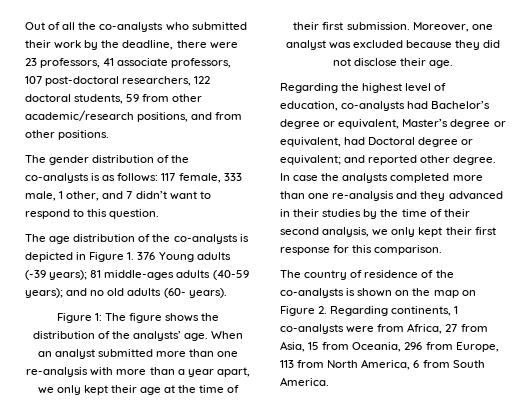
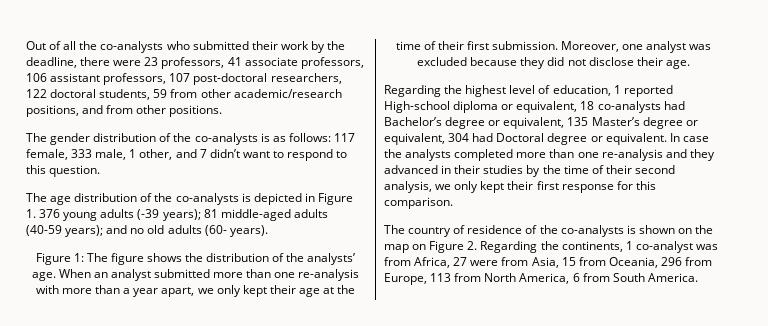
- Out of all the co-analysts who submitted their work by the deadline, there were 23 professors, 41 associate professors, 107 post-doctoral researchers, 122 doctoral students, 59 from other academic/research positions, and from other positions.
+ Out of all the co-analysts who submitted their work by the deadline, there were 23 professors, 41 associate professors, 106 assistant professors, 107 post-doctoral researchers, 122 doctoral students, 59 from other academic/research positions, and from other positions.
- The age distribution of the co-analysts is depicted in Figure 1. 376 Young adults (-39 years); 81 middle-ages adults (40-59 years); and no old adults (60- years).
+ The age distribution of the co-analysts is depicted in Figure 1. 376 young adults (-39 years); 81 middle-aged adults (40-59 years); and no old adults (60- years).
- Regarding the highest level of education, co-analysts had Bachelor’s degree or equivalent, Master’s degree or equivalent, had Doctoral degree or equivalent; and reported other degree.
+ Regarding the highest level of education, 1 reported High-school diploma or equivalent, 18 co-analysts had Bachelor’s degree or equivalent, 135 Master’s degree or equivalent, 304 had Doctoral degree or equivalent.
- The country of residence of the co-analysts is shown on the map on Figure 2. Regarding continents, 1 co-analysts were from Africa, 27 from Asia, 15 from Oceania, 296 from Europe, 113 from North America, 6 from South America.
+ The country of residence of the co-analysts is shown on the map on Figure 2. Regarding the continents, 1 co-analyst was from Africa, 27 were from Asia, 15 from Oceania, 296 from Europe, 113 from North America, 6 from South America.

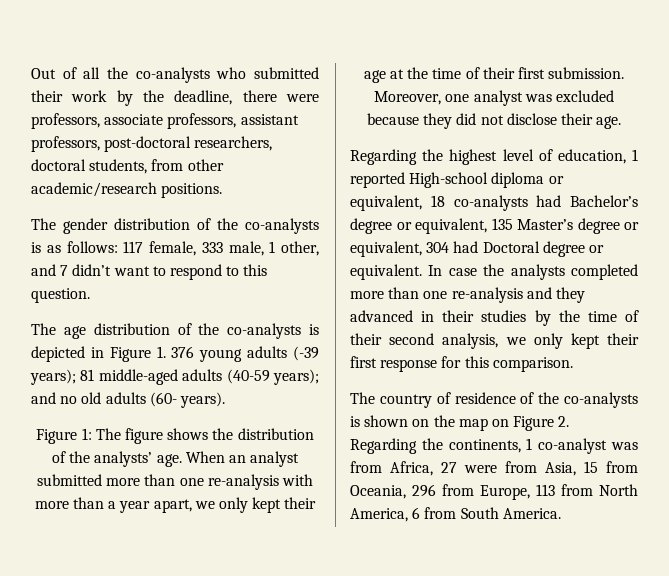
- Out of all the co-analysts who submitted their work by the deadline, there were 23 professors, 41 associate professors, 106 assistant professors, 107 post-doctoral researchers, 122 doctoral students, 59 from other academic/research positions, and from other positions.
+ Out of all the co-analysts who submitted their work by the deadline, there were professors, associate professors, assistant professors, post-doctoral researchers, doctoral students, from other academic/research positions.

